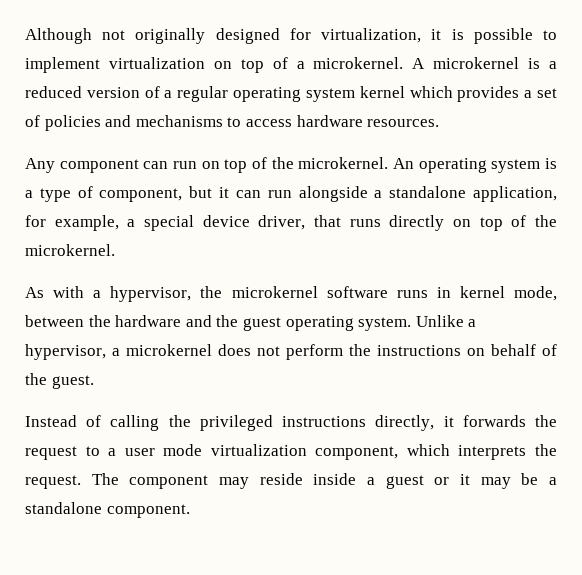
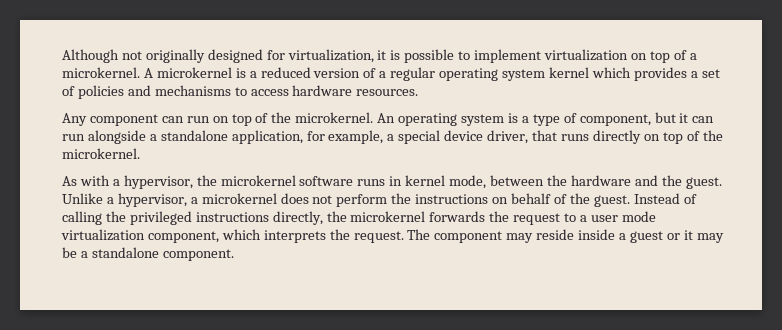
- As with a hypervisor, the microkernel software runs in kernel mode, between the hardware and the guest operating system.
+ As with a hypervisor, the microkernel software runs in kernel mode, between the hardware and the guest.
- Unlike a hypervisor, a microkernel does not perform the instructions on behalf of the guest.
- Instead of calling the privileged instructions directly, it forwards the request to a user mode virtualization component, which interprets the request.
+ Unlike a hypervisor, a microkernel does not perform the instructions on behalf of the guest. Instead of calling the privileged instructions directly, the microkernel forwards the request to a user mode virtualization component, which interprets the request.

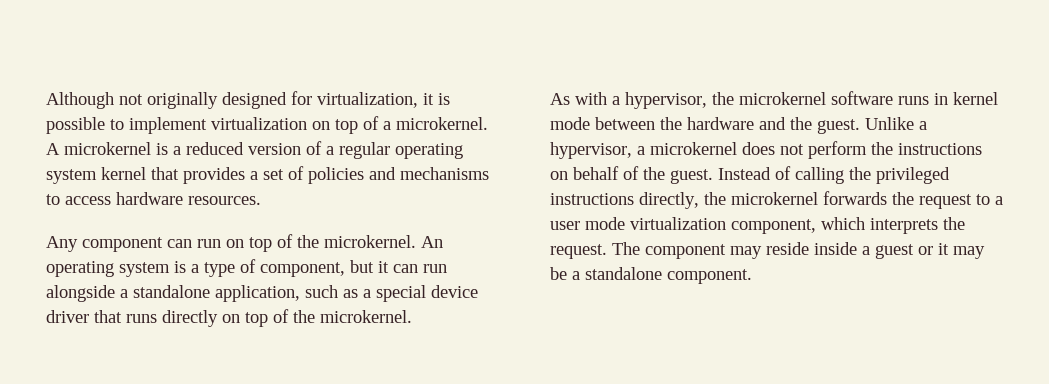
- A microkernel is a reduced version of a regular operating system kernel which provides a set of policies and mechanisms to access hardware resources.
+ A microkernel is a reduced version of a regular operating system kernel that provides a set of policies and mechanisms to access hardware resources.
- An operating system is a type of component, but it can run alongside a standalone application, for example, a special device driver, that runs directly on top of the microkernel.
+ An operating system is a type of component, but it can run alongside a standalone application, such as a special device driver that runs directly on top of the microkernel.
- As with a hypervisor, the microkernel software runs in kernel mode, between the hardware and the guest.
+ As with a hypervisor, the microkernel software runs in kernel mode between the hardware and the guest.

